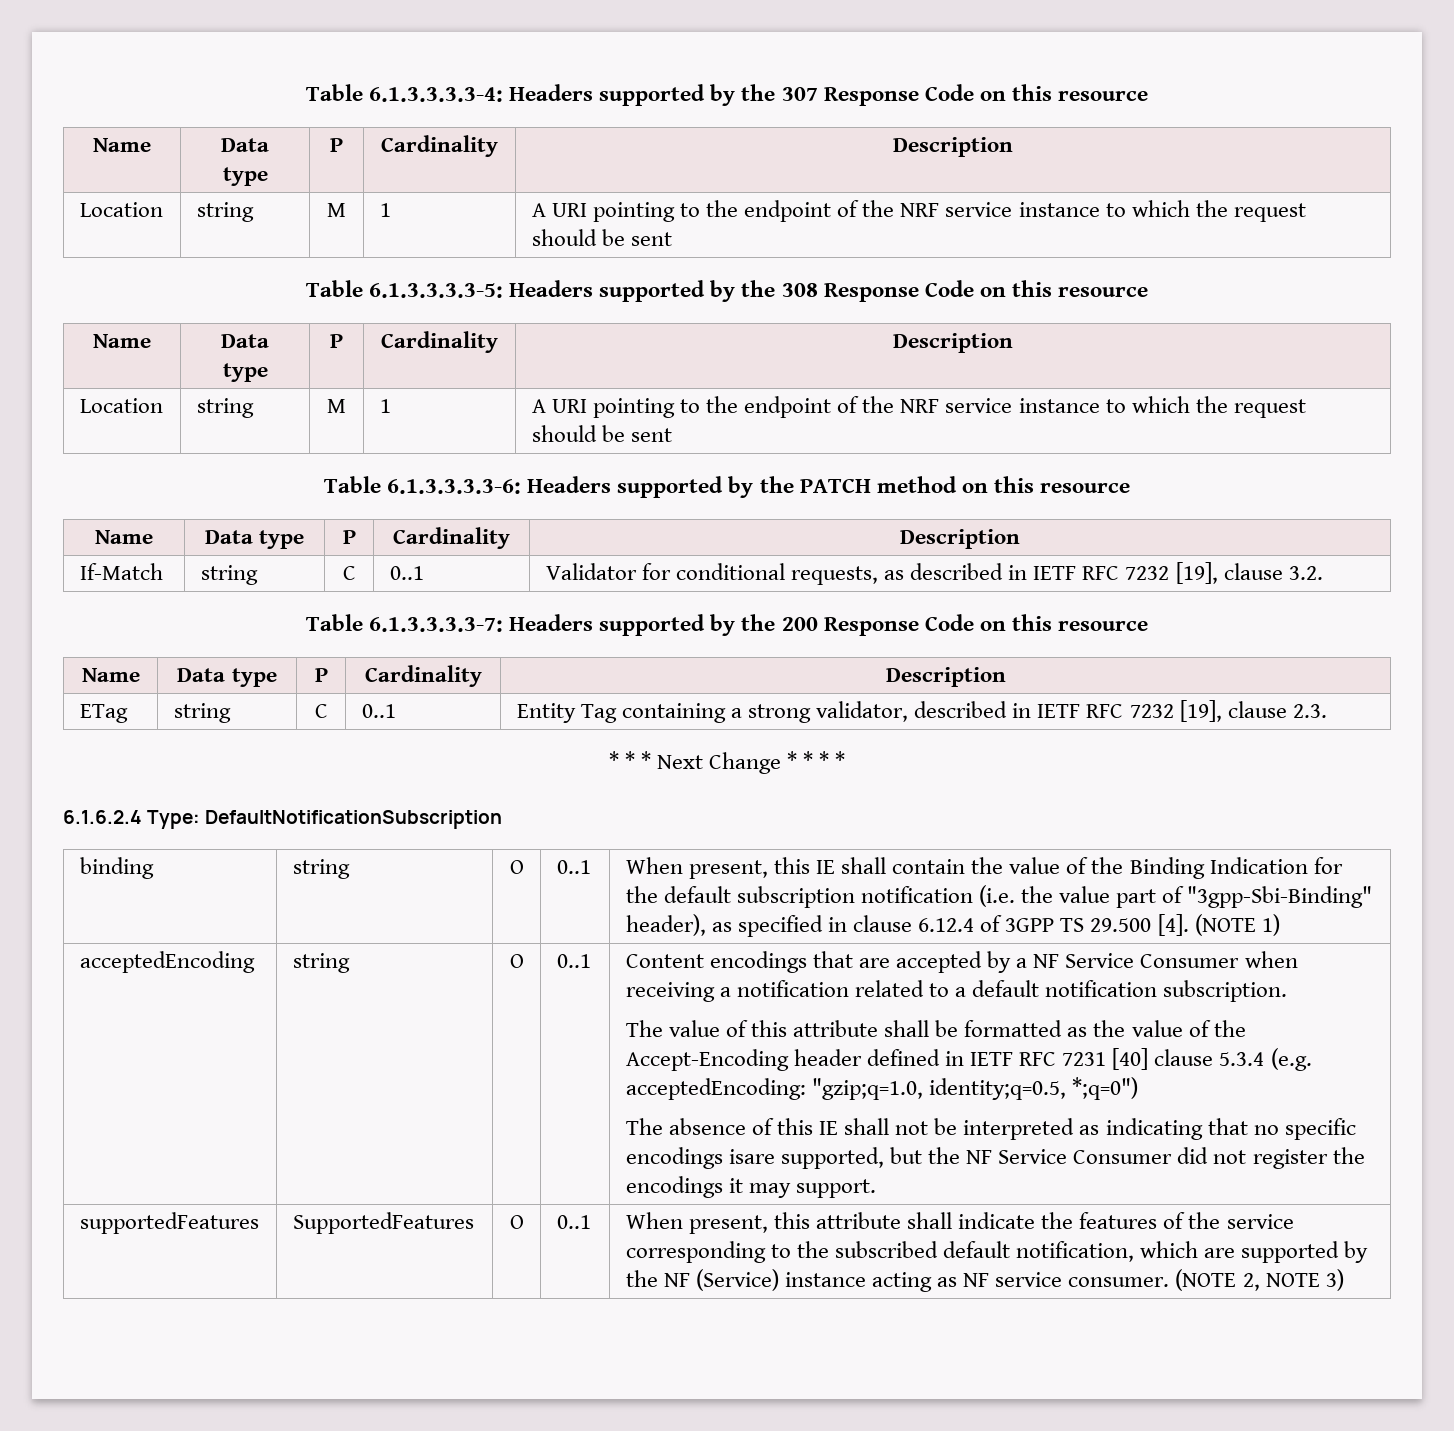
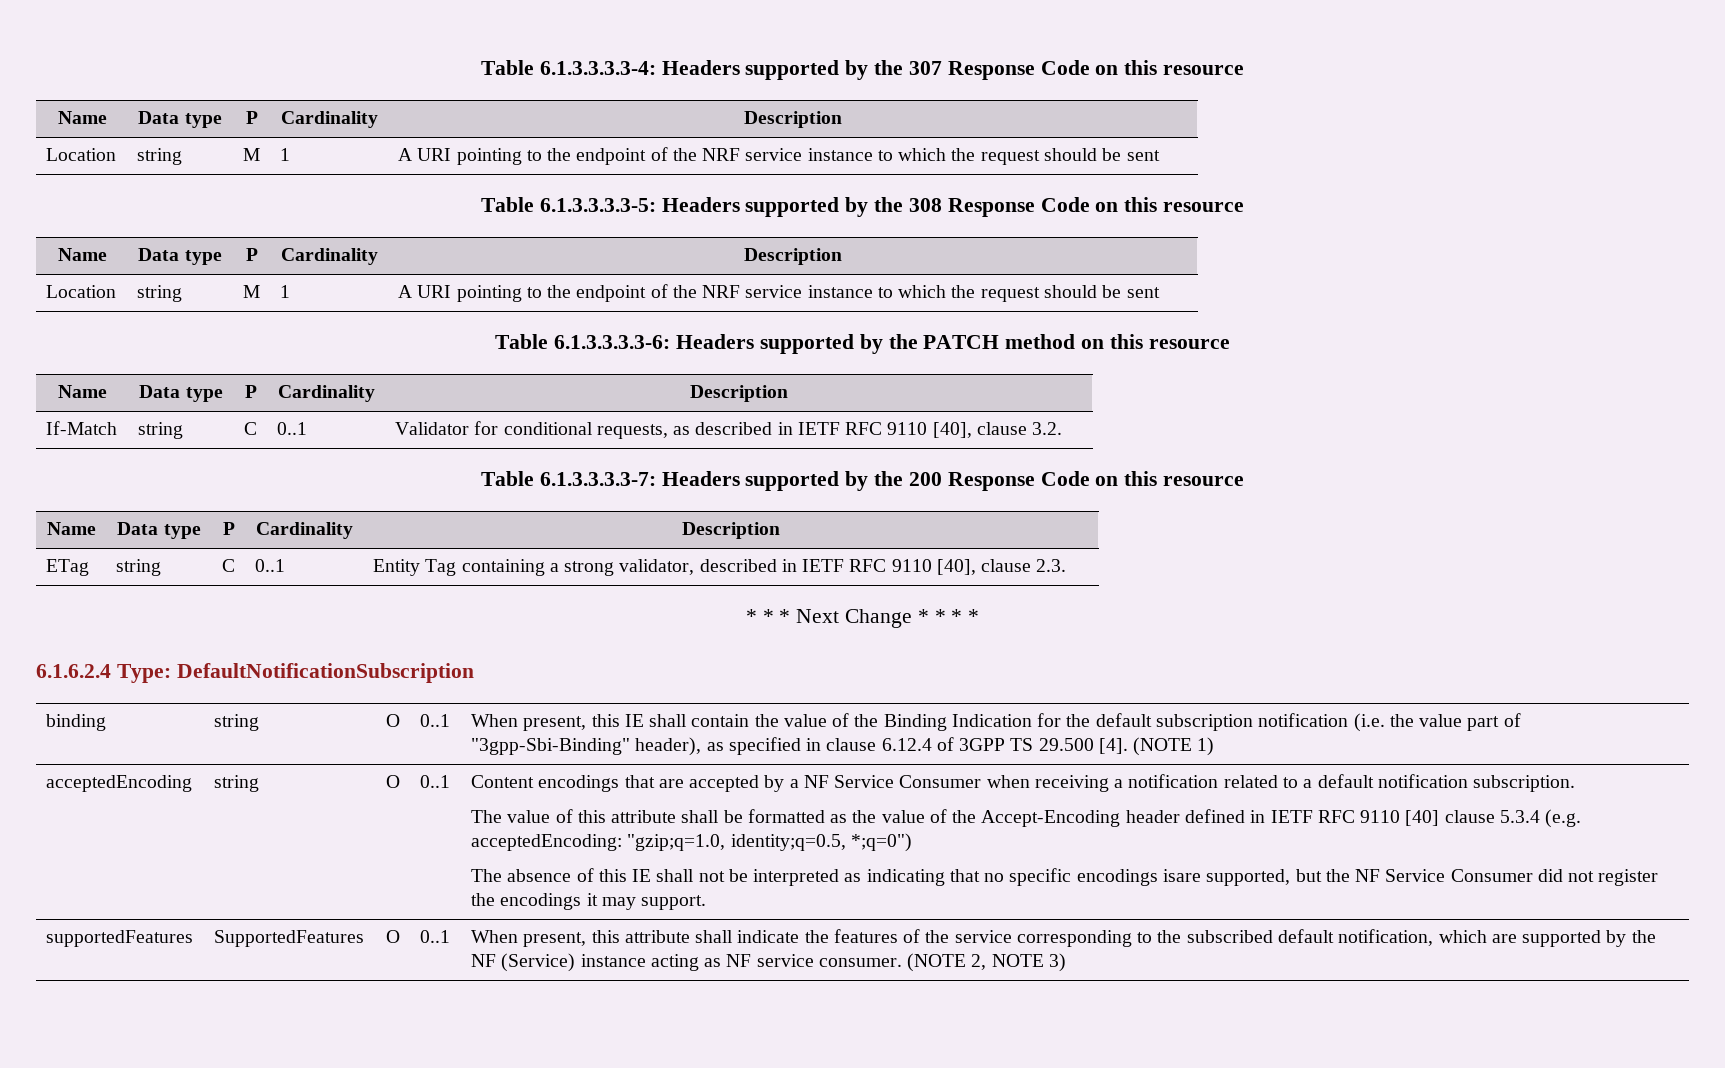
- If-Match | string | C | 0..1 | Validator for conditional requests, as described in IETF RFC 7232 [19], clause 3.2.
+ If-Match | string | C | 0..1 | Validator for conditional requests, as described in IETF RFC 9110 [40], clause 3.2.
- ETag | string | C | 0..1 | Entity Tag containing a strong validator, described in IETF RFC 7232 [19], clause 2.3.
+ ETag | string | C | 0..1 | Entity Tag containing a strong validator, described in IETF RFC 9110 [40], clause 2.3.
- The value of this attribute shall be formatted as the value of the Accept-Encoding header defined in IETF RFC 7231 [40] clause 5.3.4 (e.g. acceptedEncoding: "gzip;q=1.0, identity;q=0.5, *;q=0")
+ The value of this attribute shall be formatted as the value of the Accept-Encoding header defined in IETF RFC 9110 [40] clause 5.3.4 (e.g. acceptedEncoding: "gzip;q=1.0, identity;q=0.5, *;q=0")

